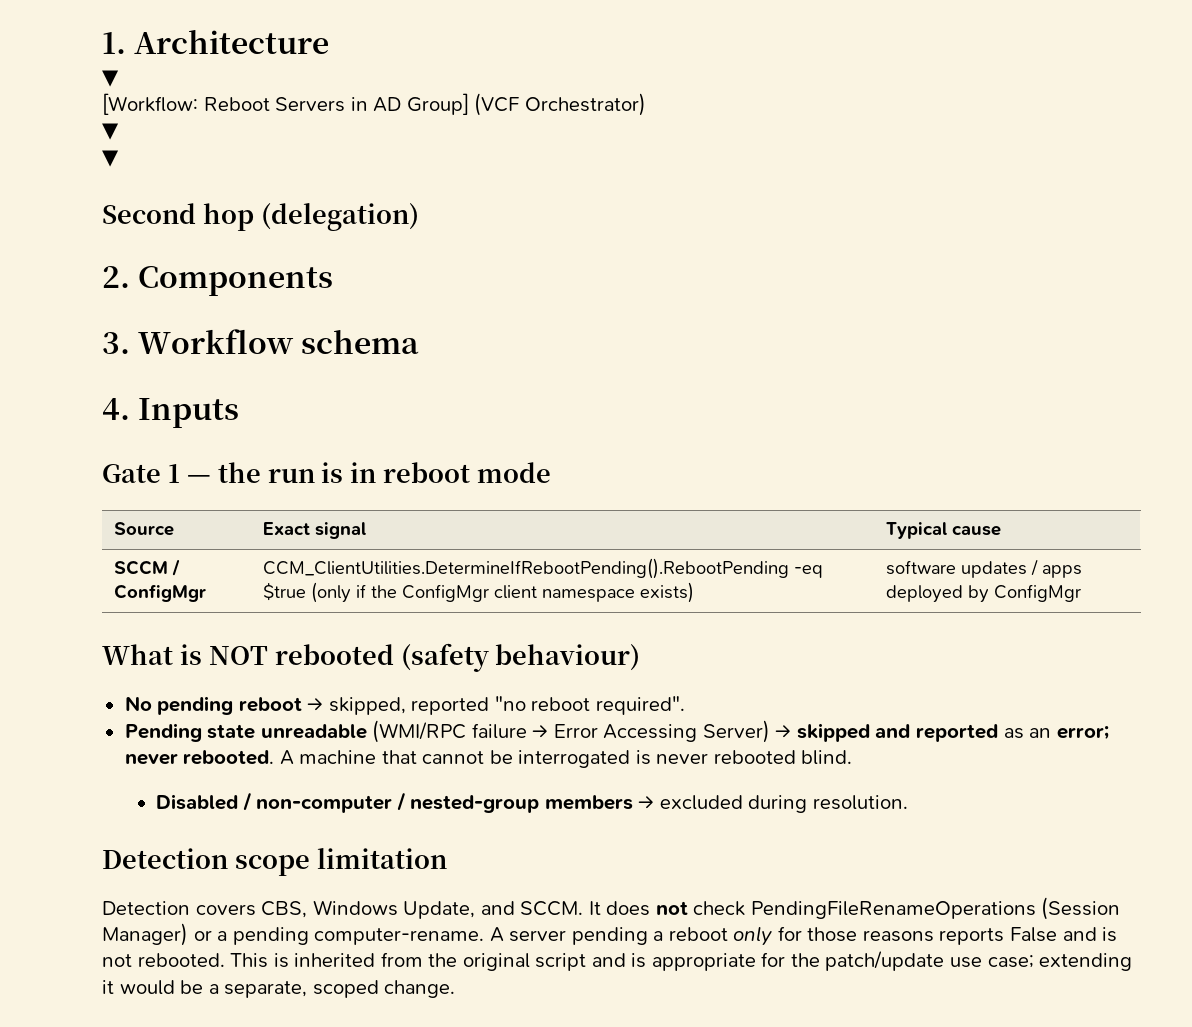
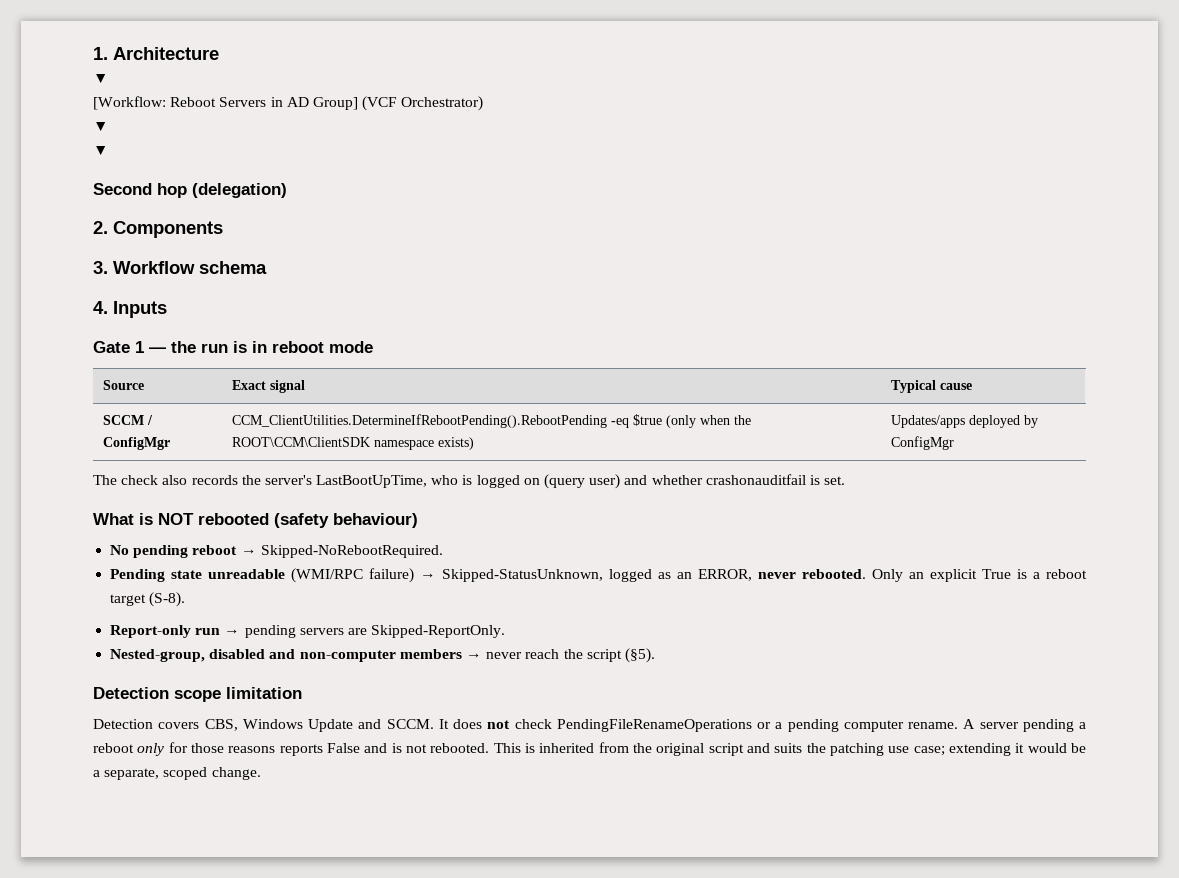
- SCCM / ConfigMgr | CCM_ClientUtilities.DetermineIfRebootPending().RebootPending -eq $true (only if the ConfigMgr client namespace exists) | software updates / apps deployed by ConfigMgr
+ SCCM / ConfigMgr | CCM_ClientUtilities.DetermineIfRebootPending().RebootPending -eq $true (only when the ROOT\CCM\ClientSDK namespace exists) | Updates/apps deployed by ConfigMgr
+ The check also records the server's LastBootUpTime, who is logged on (query user) and whether crashonauditfail is set.
- No pending reboot → skipped, reported "no reboot required".
+ No pending reboot → Skipped-NoRebootRequired.
- Pending state unreadable (WMI/RPC failure → Error Accessing Server) → skipped and reported as an error; never rebooted.
+ Pending state unreadable (WMI/RPC failure) → Skipped-StatusUnknown, logged as an ERROR, never rebooted.
- A machine that cannot be interrogated is never rebooted blind.
- Disabled / non-computer / nested-group members → excluded during resolution.
+ Only an explicit True is a reboot target (S-8).
+ Report-only run → pending servers are Skipped-ReportOnly.
+ Nested-group, disabled and non-computer members → never reach the script (§5).
- Detection covers CBS, Windows Update, and SCCM.
+ Detection covers CBS, Windows Update and SCCM.
- It does not check PendingFileRenameOperations (Session Manager) or a pending computer-rename.
+ It does not check PendingFileRenameOperations or a pending computer rename.
- This is inherited from the original script and is appropriate for the patch/update use case; extending it would be a separate, scoped change.
+ This is inherited from the original script and suits the patching use case; extending it would be a separate, scoped change.

